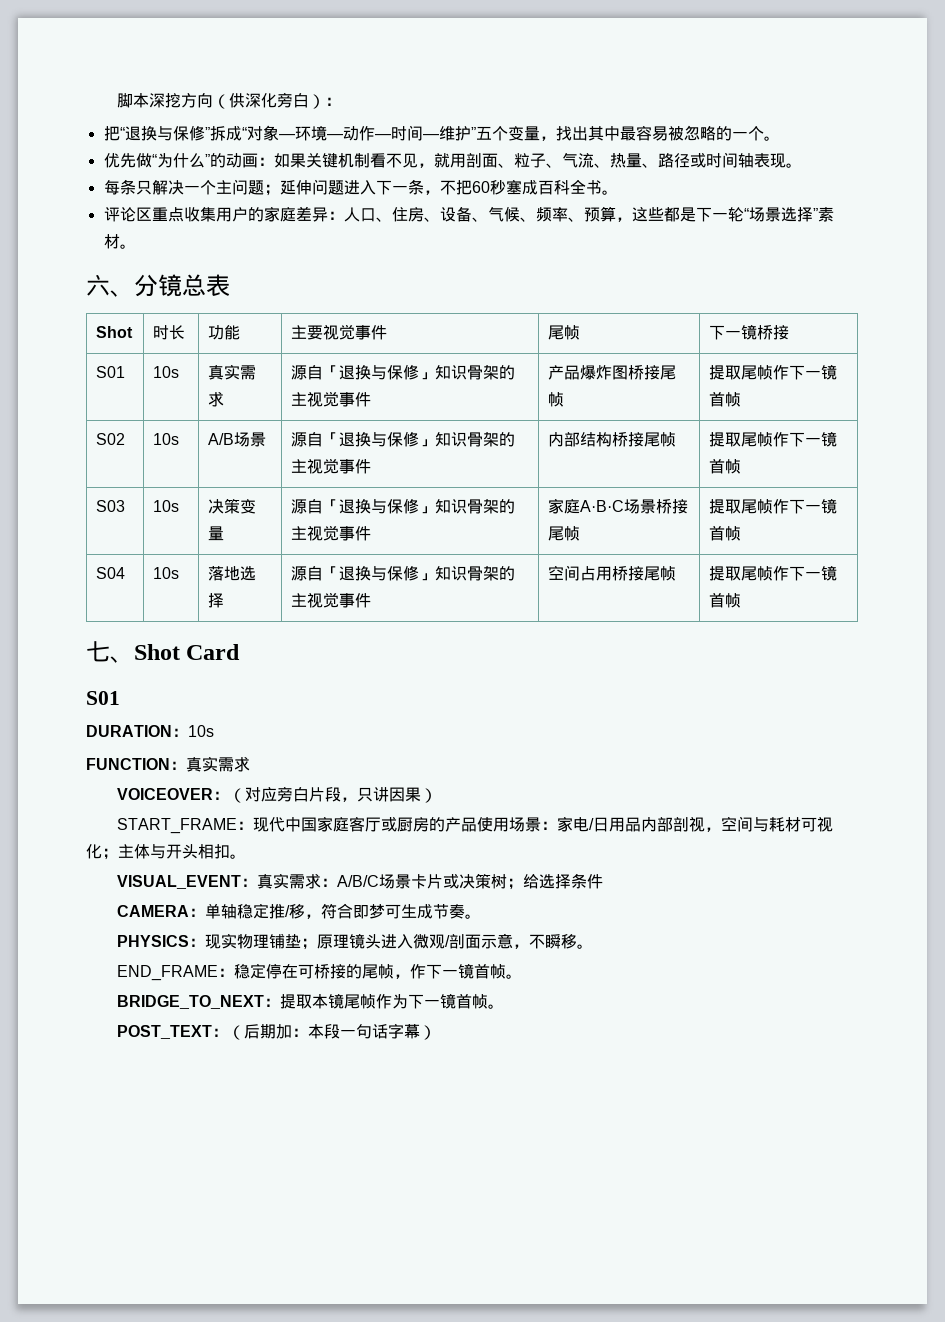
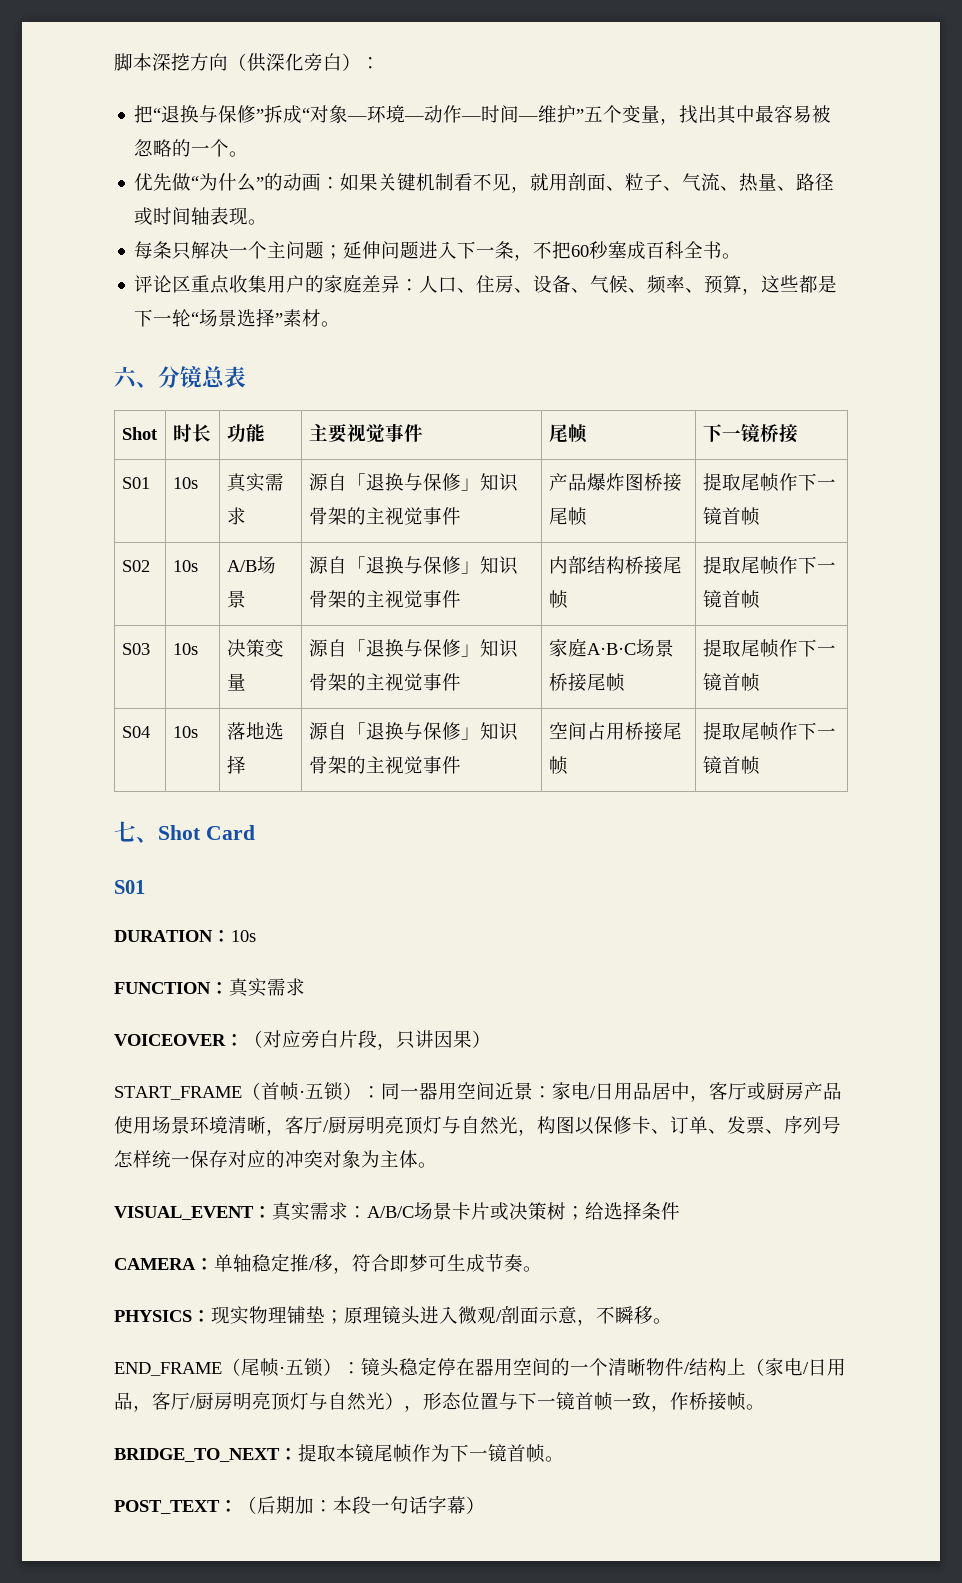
- START_FRAME：现代中国家庭客厅或厨房的产品使用场景：家电/日用品内部剖视，空间与耗材可视化；主体与开头相扣。
+ START_FRAME（首帧·五锁）：同一器用空间近景：家电/日用品居中，客厅或厨房产品使用场景环境清晰，客厅/厨房明亮顶灯与自然光，构图以保修卡、订单、发票、序列号怎样统一保存对应的冲突对象为主体。
- END_FRAME：稳定停在可桥接的尾帧，作下一镜首帧。
+ END_FRAME（尾帧·五锁）：镜头稳定停在器用空间的一个清晰物件/结构上（家电/日用品，客厅/厨房明亮顶灯与自然光），形态位置与下一镜首帧一致，作桥接帧。

